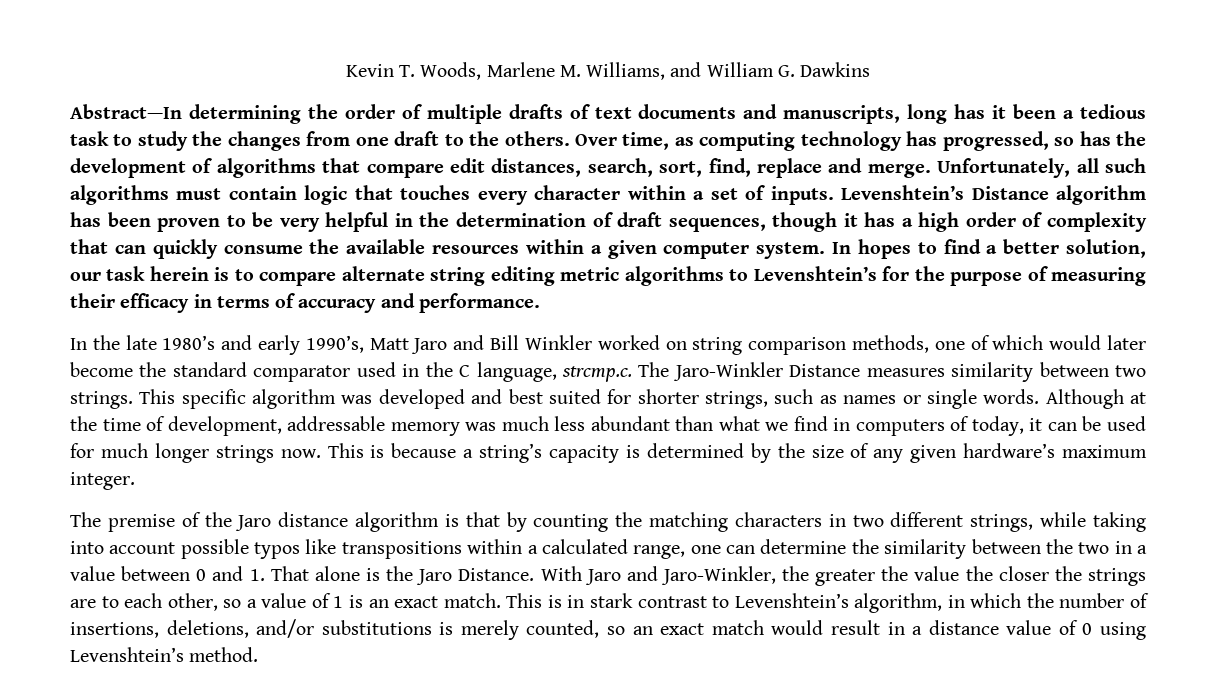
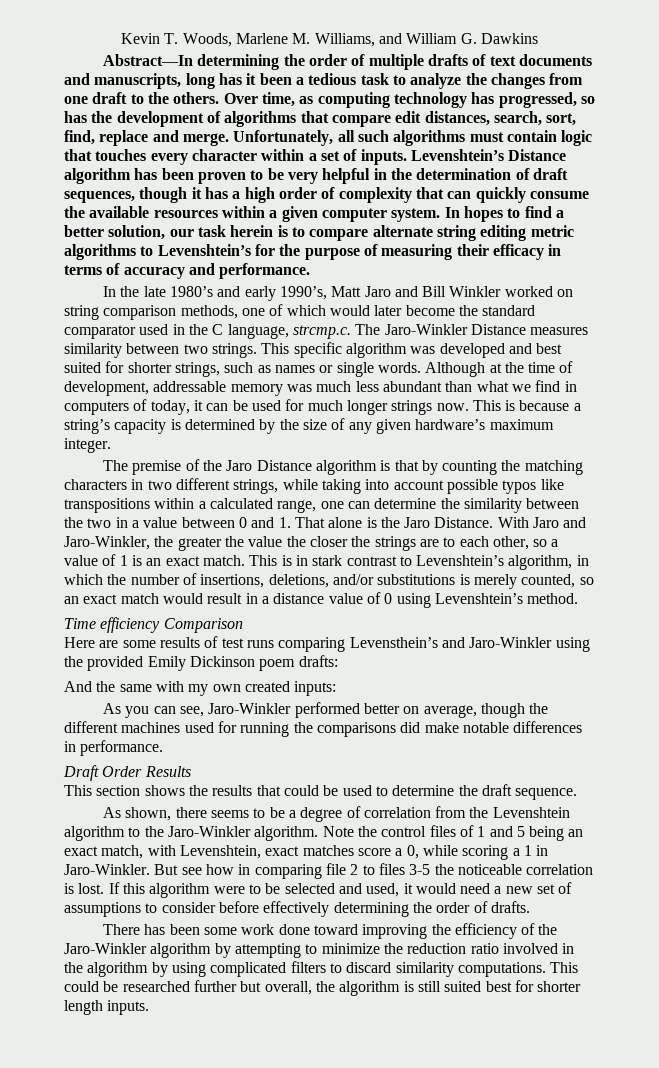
- Abstract—In determining the order of multiple drafts of text documents and manuscripts, long has it been a tedious task to study the changes from one draft to the others.
+ Abstract—In determining the order of multiple drafts of text documents and manuscripts, long has it been a tedious task to analyze the changes from one draft to the others.
- The premise of the Jaro distance algorithm is that by counting the matching characters in two different strings, while taking into account possible typos like transpositions within a calculated range, one can determine the similarity between the two in a value between 0 and 1. That alone is the Jaro Distance.
+ The premise of the Jaro Distance algorithm is that by counting the matching characters in two different strings, while taking into account possible typos like transpositions within a calculated range, one can determine the similarity between the two in a value between 0 and 1. That alone is the Jaro Distance.
+ Time efficiency Comparison
+ Here are some results of test runs comparing Levensthein’s and Jaro-Winkler using the provided Emily Dickinson poem drafts:
+ And the same with my own created inputs:
+ As you can see, Jaro-Winkler performed better on average, though the different machines used for running the comparisons did make notable differences in performance.
+ Draft Order Results
+ This section shows the results that could be used to determine the draft sequence.
+ As shown, there seems to be a degree of correlation from the Levenshtein algorithm to the Jaro-Winkler algorithm. Note the control files of 1 and 5 being an exact match, with Levenshtein, exact matches score a 0, while scoring a 1 in Jaro-Winkler. But see how in comparing file 2 to files 3-5 the noticeable correlation is lost. If this algorithm were to be selected and used, it would need a new set of assumptions to consider before effectively determining the order of drafts.
+ There has been some work done toward improving the efficiency of the Jaro-Winkler algorithm by attempting to minimize the reduction ratio involved in the algorithm by using complicated filters to discard similarity computations. This could be researched further but overall, the algorithm is still suited best for shorter length inputs.

